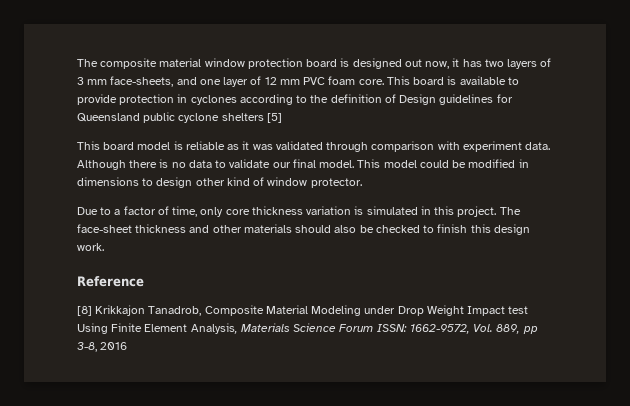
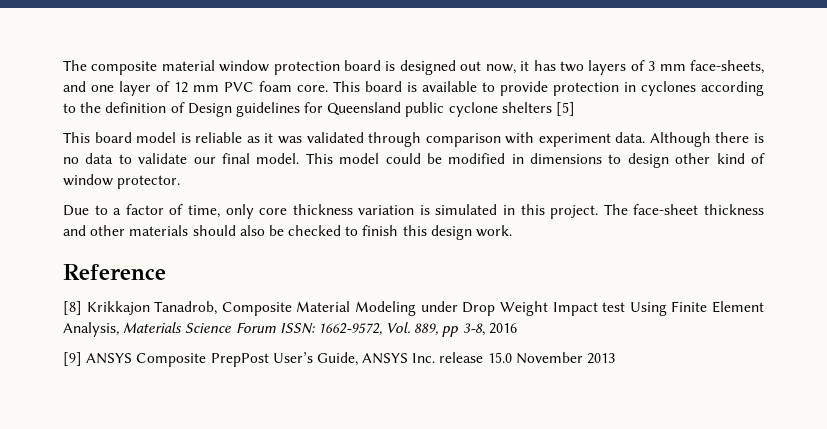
+ [9] ANSYS Composite PrepPost User’s Guide, ANSYS Inc. release 15.0 November 2013

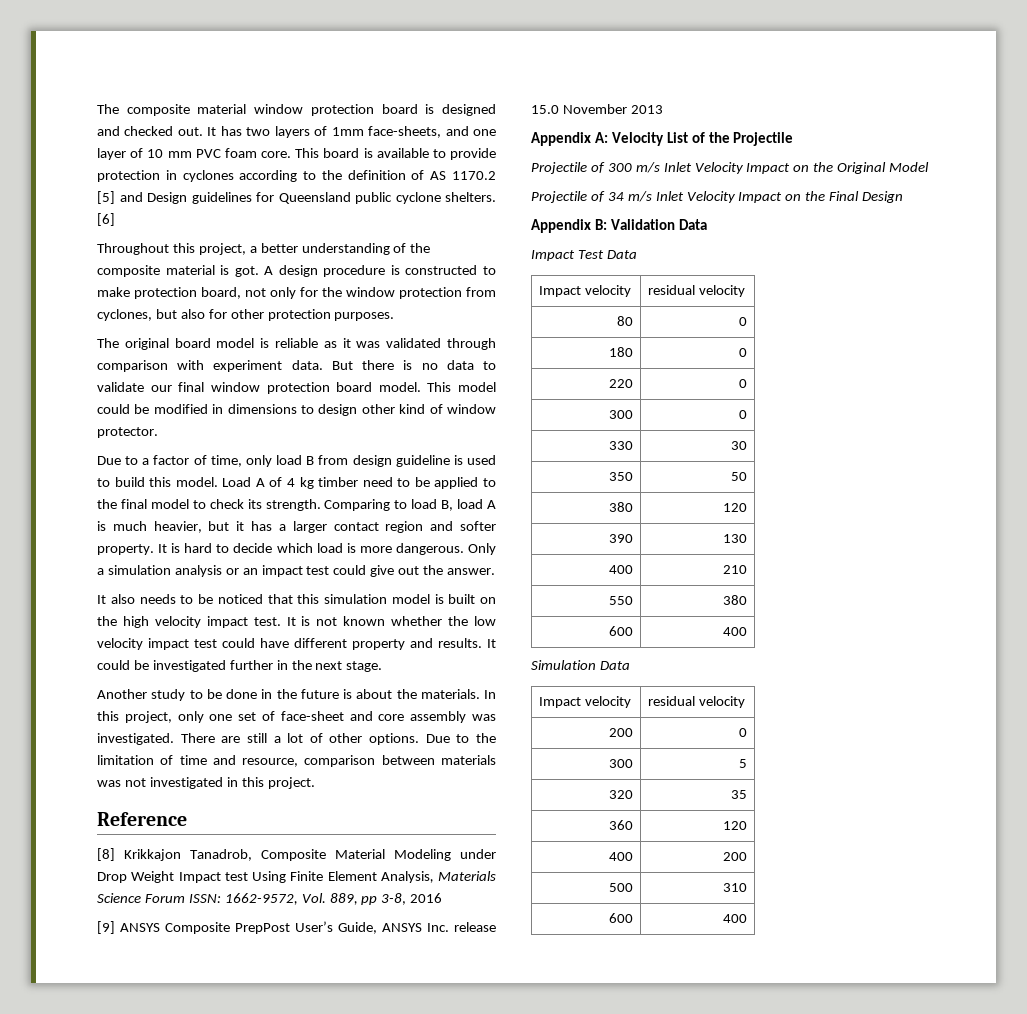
- The composite material window protection board is designed out now, it has two layers of 3 mm face-sheets, and one layer of 12 mm PVC foam core.
+ The composite material window protection board is designed and checked out. It has two layers of 1mm face-sheets, and one layer of 10 mm PVC foam core.
- This board is available to provide protection in cyclones according to the definition of Design guidelines for Queensland public cyclone shelters [5]
- This board model is reliable as it was validated through comparison with experiment data.
+ This board is available to provide protection in cyclones according to the definition of AS 1170.2 [5] and Design guidelines for Queensland public cyclone shelters. [6]
+ Throughout this project, a better understanding of the composite material is got. A design procedure is constructed to make protection board, not only for the window protection from cyclones, but also for other protection purposes.
+ The original board model is reliable as it was validated through comparison with experiment data.
- Although there is no data to validate our final model.
+ But there is no data to validate our final window protection board model.
- Due to a factor of time, only core thickness variation is simulated in this project. The face-sheet thickness and other materials should also be checked to finish this design work.
+ Due to a factor of time, only load B from design guideline is used to build this model. Load A of 4 kg timber need to be applied to the final model to check its strength. Comparing to load B, load A is much heavier, but it has a larger contact region and softer property. It is hard to decide which load is more dangerous. Only a simulation analysis or an impact test could give out the answer.
+ It also needs to be noticed that this simulation model is built on the high velocity impact test. It is not known whether the low velocity impact test could have different property and results. It could be investigated further in the next stage.
+ Another study to be done in the future is about the materials. In this project, only one set of face-sheet and core assembly was investigated. There are still a lot of other options. Due to the limitation of time and resource, comparison between materials was not investigated in this project.
+ Appendix A: Velocity List of the Projectile
+ Projectile of 300 m/s Inlet Velocity Impact on the Original Model
+ Projectile of 34 m/s Inlet Velocity Impact on the Final Design
+ Appendix B: Validation Data
+ Impact Test Data
+ Impact velocity | residual velocity
+ 80 | 0
+ 180 | 0
+ 220 | 0
+ 300 | 0
+ 330 | 30
+ 350 | 50
+ 380 | 120
+ 390 | 130
+ 400 | 210
+ 550 | 380
+ 600 | 400
+ Simulation Data
+ Impact velocity | residual velocity
+ 200 | 0
+ 300 | 5
+ 320 | 35
+ 360 | 120
+ 400 | 200
+ 500 | 310
+ 600 | 400

